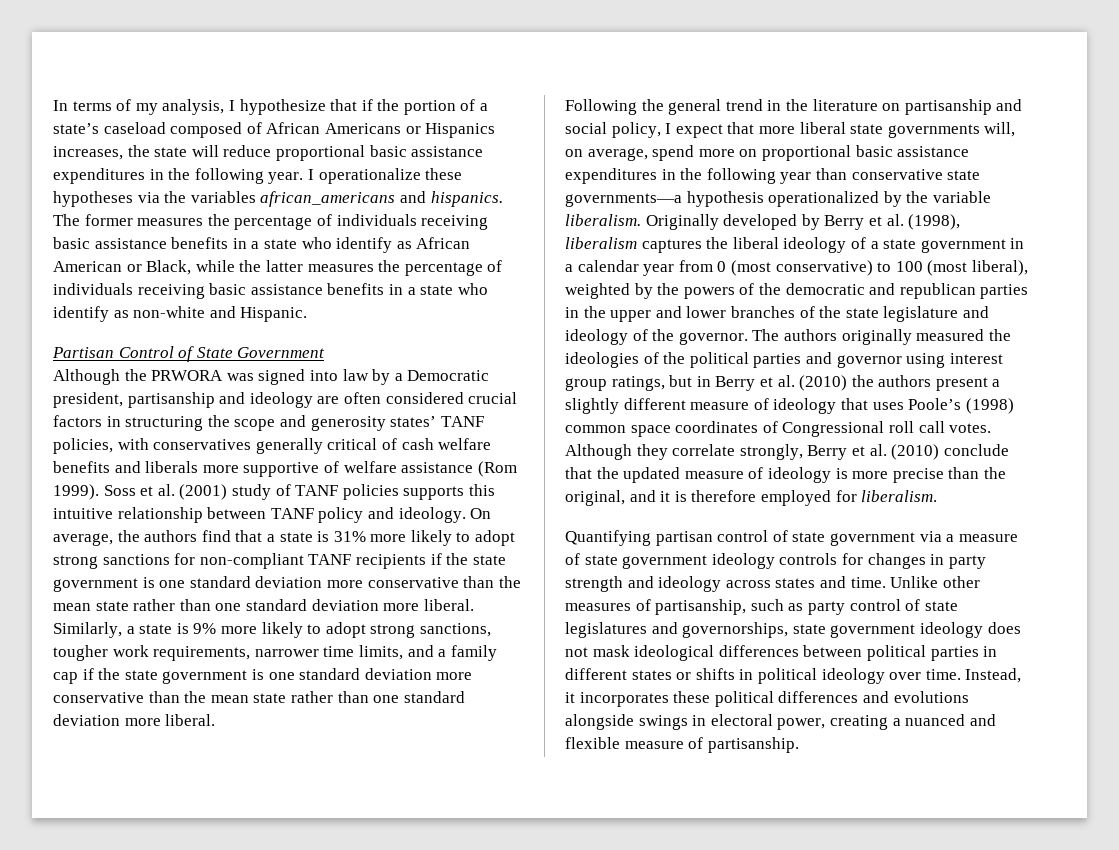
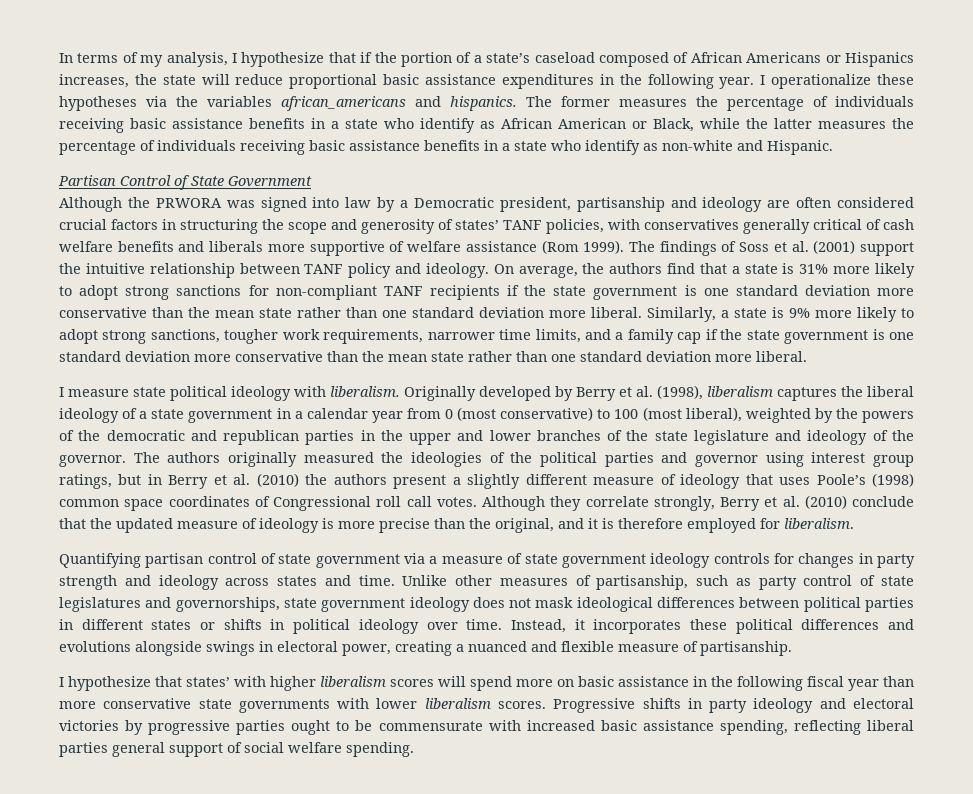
- Although the PRWORA was signed into law by a Democratic president, partisanship and ideology are often considered crucial factors in structuring the scope and generosity states’ TANF policies, with conservatives generally critical of cash welfare benefits and liberals more supportive of welfare assistance (Rom 1999).
+ Although the PRWORA was signed into law by a Democratic president, partisanship and ideology are often considered crucial factors in structuring the scope and generosity of states’ TANF policies, with conservatives generally critical of cash welfare benefits and liberals more supportive of welfare assistance (Rom 1999).
- Soss et al. (2001) study of TANF policies supports this intuitive relationship between TANF policy and ideology.
+ The findings of Soss et al. (2001) support the intuitive relationship between TANF policy and ideology.
- Following the general trend in the literature on partisanship and social policy, I expect that more liberal state governments will, on average, spend more on proportional basic assistance expenditures in the following year than conservative state governments—a hypothesis operationalized by the variable liberalism.
+ I measure state political ideology with liberalism.
+ I hypothesize that states’ with higher liberalism scores will spend more on basic assistance in the following fiscal year than more conservative state governments with lower liberalism scores. Progressive shifts in party ideology and electoral victories by progressive parties ought to be commensurate with increased basic assistance spending, reflecting liberal parties general support of social welfare spending.

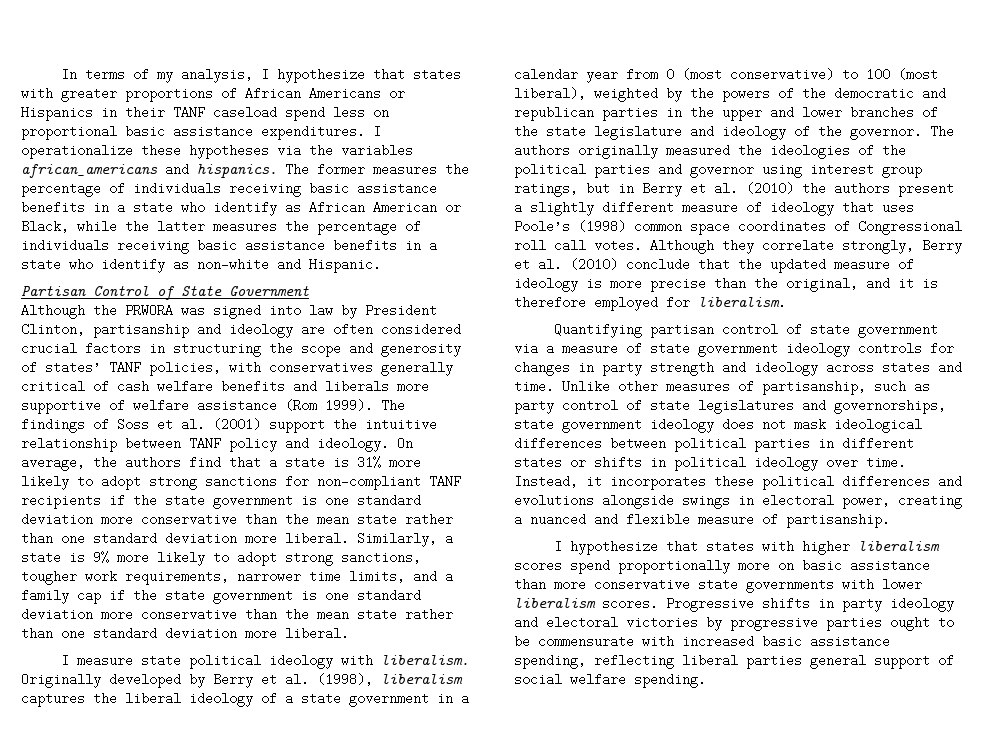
- In terms of my analysis, I hypothesize that if the portion of a state’s caseload composed of African Americans or Hispanics increases, the state will reduce proportional basic assistance expenditures in the following year.
+ In terms of my analysis, I hypothesize that states with greater proportions of African Americans or Hispanics in their TANF caseload spend less on proportional basic assistance expenditures.
- Although the PRWORA was signed into law by a Democratic president, partisanship and ideology are often considered crucial factors in structuring the scope and generosity of states’ TANF policies, with conservatives generally critical of cash welfare benefits and liberals more supportive of welfare assistance (Rom 1999).
+ Although the PRWORA was signed into law by President Clinton, partisanship and ideology are often considered crucial factors in structuring the scope and generosity of states’ TANF policies, with conservatives generally critical of cash welfare benefits and liberals more supportive of welfare assistance (Rom 1999).
- I hypothesize that states’ with higher liberalism scores will spend more on basic assistance in the following fiscal year than more conservative state governments with lower liberalism scores.
+ I hypothesize that states with higher liberalism scores spend proportionally more on basic assistance than more conservative state governments with lower liberalism scores.

